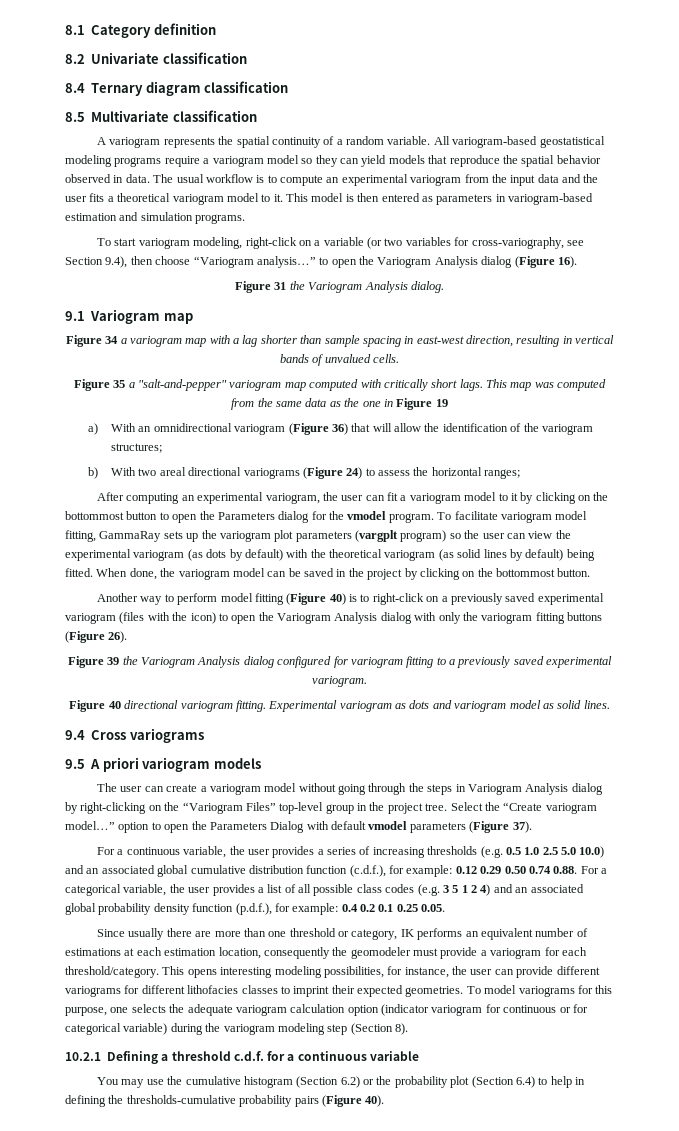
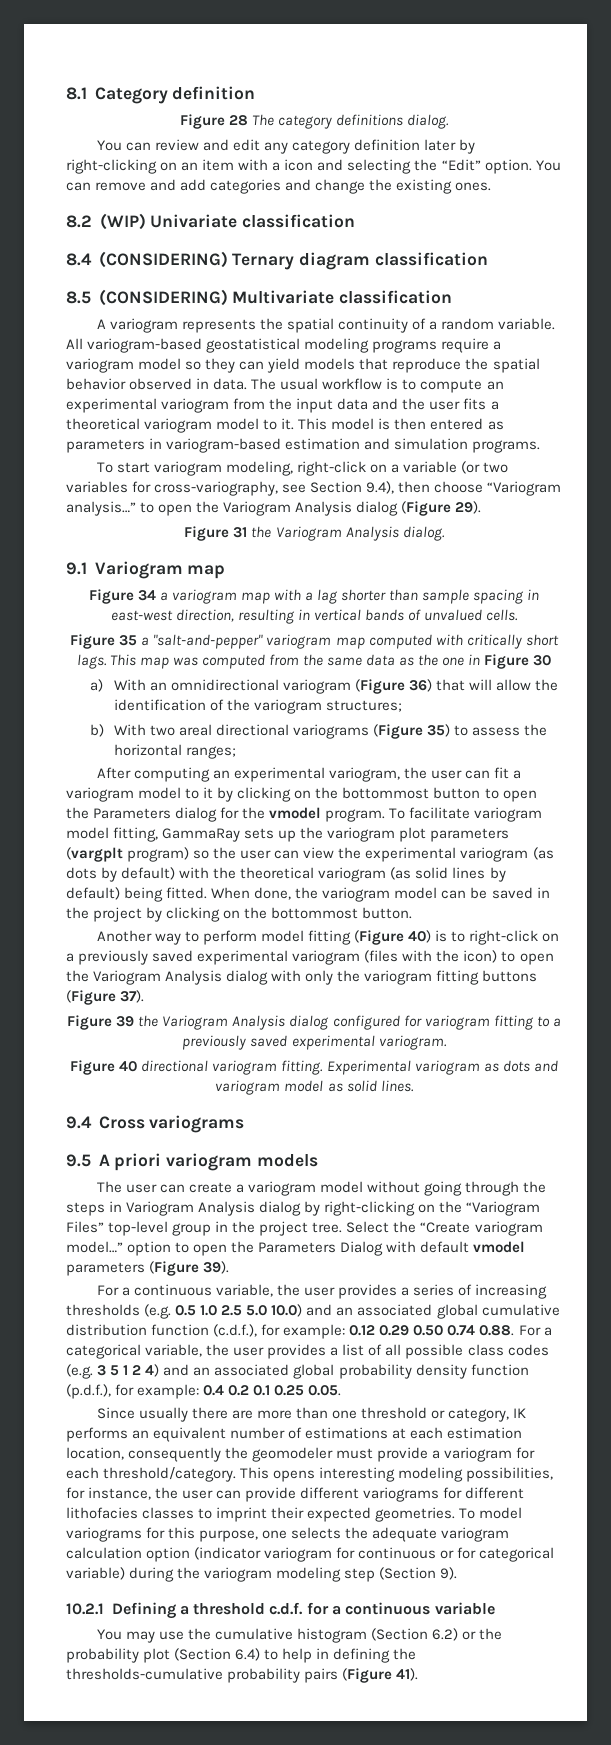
+ Figure 28 The category definitions dialog.
+ You can review and edit any category definition later by right-clicking on an item with a icon and selecting the “Edit” option. You can remove and add categories and change the existing ones.
- 8.2 Univariate classification
+ 8.2 (WIP) Univariate classification
- 8.4 Ternary diagram classification
+ 8.4 (CONSIDERING) Ternary diagram classification
- 8.5 Multivariate classification
+ 8.5 (CONSIDERING) Multivariate classification
- To start variogram modeling, right-click on a variable (or two variables for cross-variography, see Section 9.4), then choose “Variogram analysis…” to open the Variogram Analysis dialog (Figure 16).
+ To start variogram modeling, right-click on a variable (or two variables for cross-variography, see Section 9.4), then choose “Variogram analysis…” to open the Variogram Analysis dialog (Figure 29).
- This map was computed from the same data as the one in Figure 19
+ This map was computed from the same data as the one in Figure 30
- b) With two areal directional variograms (Figure 24) to assess the horizontal ranges;
+ b) With two areal directional variograms (Figure 35) to assess the horizontal ranges;
- Another way to perform model fitting (Figure 40) is to right-click on a previously saved experimental variogram (files with the icon) to open the Variogram Analysis dialog with only the variogram fitting buttons (Figure 26).
+ Another way to perform model fitting (Figure 40) is to right-click on a previously saved experimental variogram (files with the icon) to open the Variogram Analysis dialog with only the variogram fitting buttons (Figure 37).
- Select the “Create variogram model…” option to open the Parameters Dialog with default vmodel parameters (Figure 37).
+ Select the “Create variogram model…” option to open the Parameters Dialog with default vmodel parameters (Figure 39).
- To model variograms for this purpose, one selects the adequate variogram calculation option (indicator variogram for continuous or for categorical variable) during the variogram modeling step (Section 8).
+ To model variograms for this purpose, one selects the adequate variogram calculation option (indicator variogram for continuous or for categorical variable) during the variogram modeling step (Section 9).
- You may use the cumulative histogram (Section 6.2) or the probability plot (Section 6.4) to help in defining the thresholds-cumulative probability pairs (Figure 40).
+ You may use the cumulative histogram (Section 6.2) or the probability plot (Section 6.4) to help in defining the thresholds-cumulative probability pairs (Figure 41).

